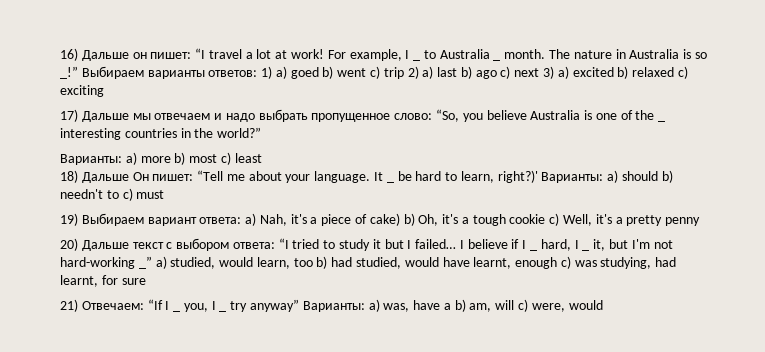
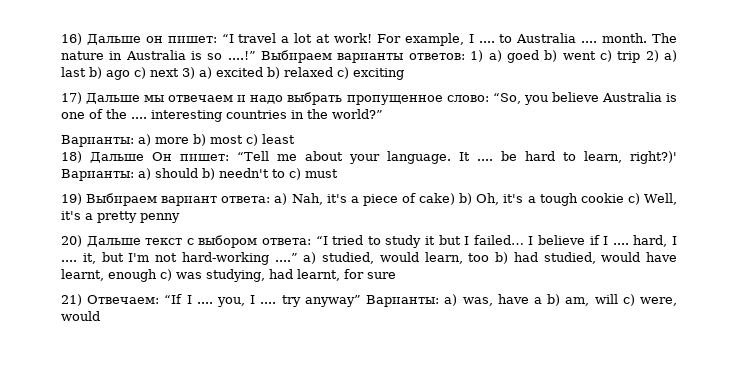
- For example, I _ to Australia _ month.
+ For example, I .... to Australia .... month.
- The nature in Australia is so _!”
+ The nature in Australia is so ....!”
- 17) Дальше мы отвечаем и надо выбрать пропущенное слово: “So, you believe Australia is one of the _ interesting countries in the world?”
+ 17) Дальше мы отвечаем и надо выбрать пропущенное слово: “So, you believe Australia is one of the .... interesting countries in the world?”
- It _ be hard to learn, right?)'
+ It .... be hard to learn, right?)'
- I believe if I _ hard, I _ it, but I'm not hard-working _” a) studied, would learn, too b) had studied, would have learnt, enough c) was studying, had learnt, for sure
+ I believe if I .... hard, I .... it, but I'm not hard-working ....” a) studied, would learn, too b) had studied, would have learnt, enough c) was studying, had learnt, for sure
- 21) Отвечаем: “If I _ you, I _ try anyway” Варианты: a) was, have a b) am, will c) were, would
+ 21) Отвечаем: “If I .... you, I .... try anyway” Варианты: a) was, have a b) am, will c) were, would

